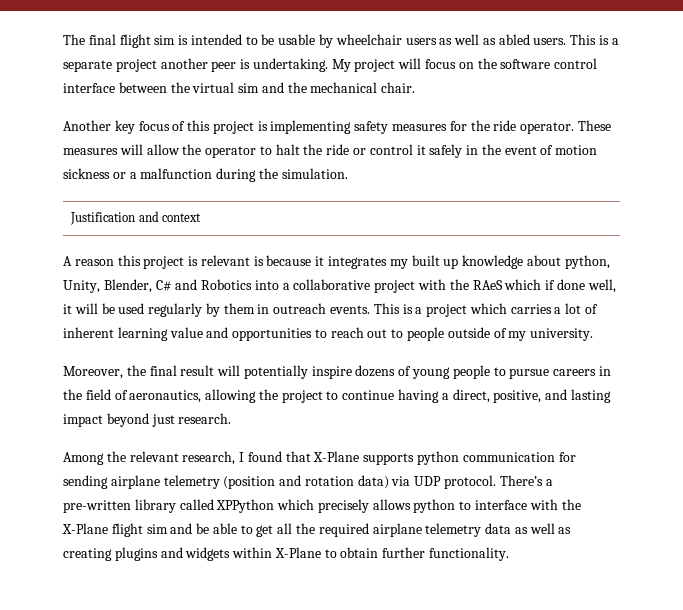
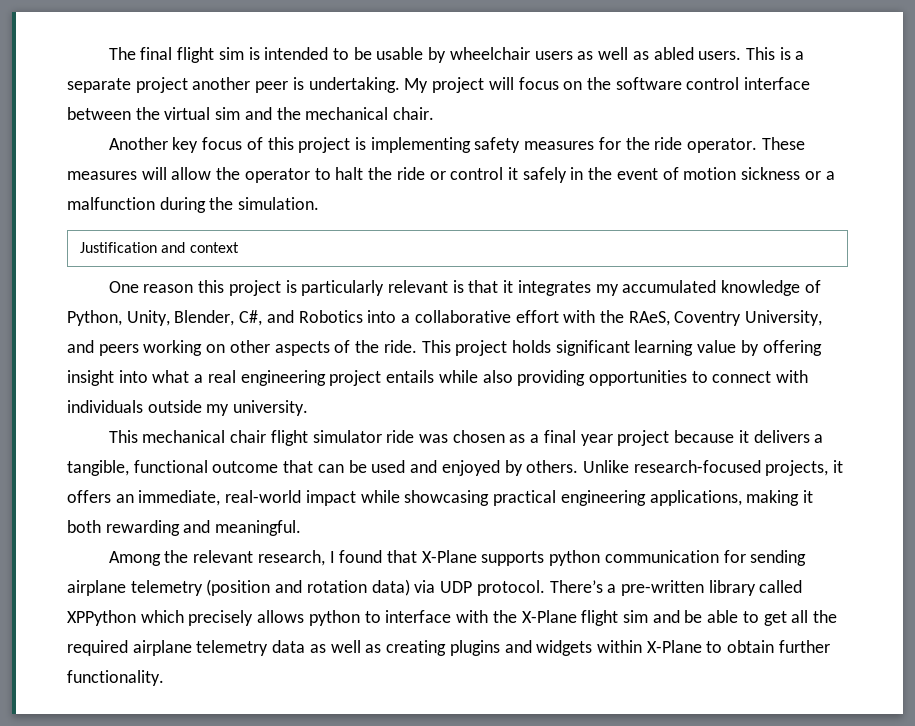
- A reason this project is relevant is because it integrates my built up knowledge about python, Unity, Blender, C# and Robotics into a collaborative project with the RAeS which if done well, it will be used regularly by them in outreach events. This is a project which carries a lot of inherent learning value and opportunities to reach out to people outside of my university.
- Moreover, the final result will potentially inspire dozens of young people to pursue careers in the field of aeronautics, allowing the project to continue having a direct, positive, and lasting impact beyond just research.
+ One reason this project is particularly relevant is that it integrates my accumulated knowledge of Python, Unity, Blender, C#, and Robotics into a collaborative effort with the RAeS, Coventry University, and peers working on other aspects of the ride. This project holds significant learning value by offering insight into what a real engineering project entails while also providing opportunities to connect with individuals outside my university.
+ This mechanical chair flight simulator ride was chosen as a final year project because it delivers a tangible, functional outcome that can be used and enjoyed by others. Unlike research-focused projects, it offers an immediate, real-world impact while showcasing practical engineering applications, making it both rewarding and meaningful.

